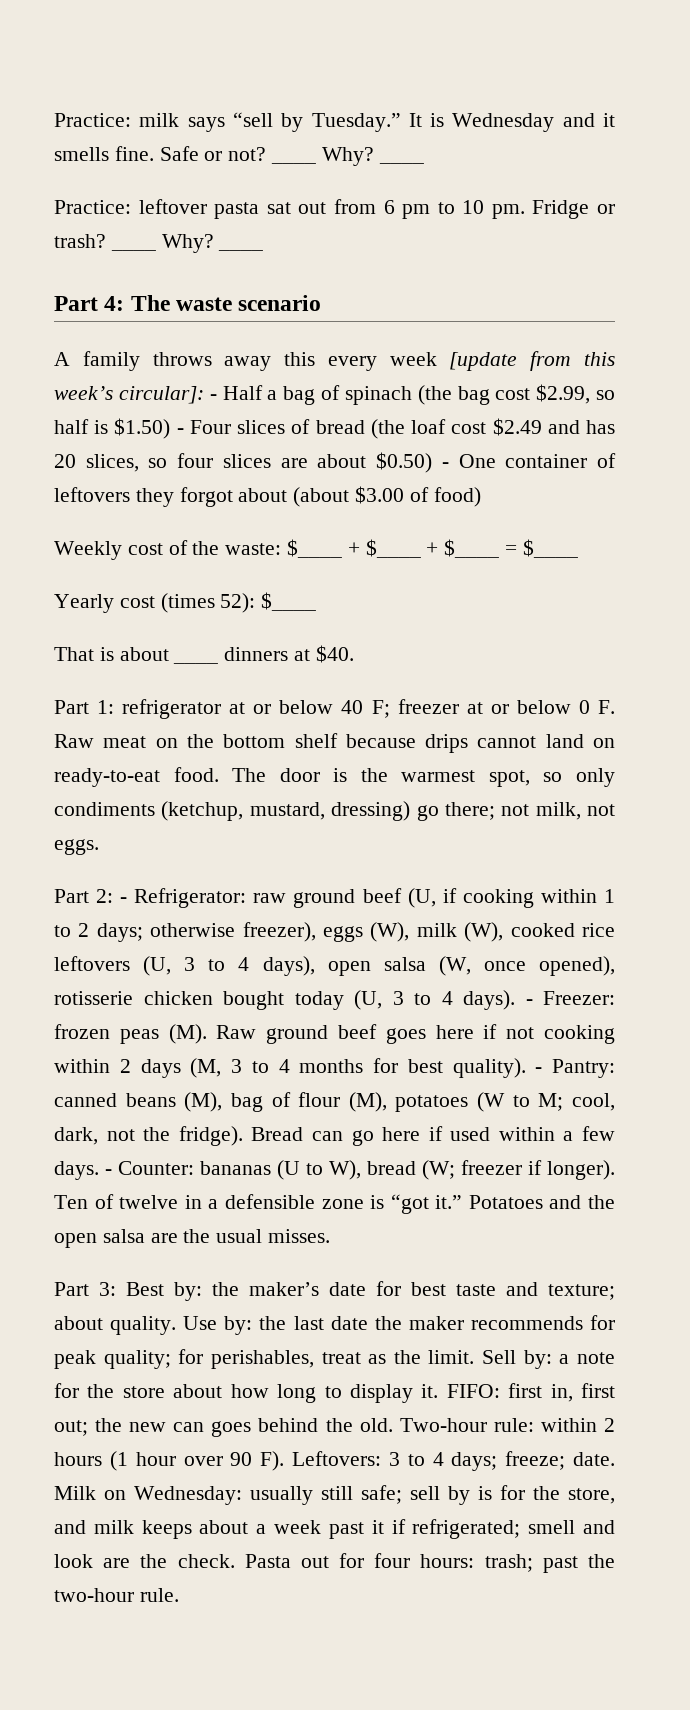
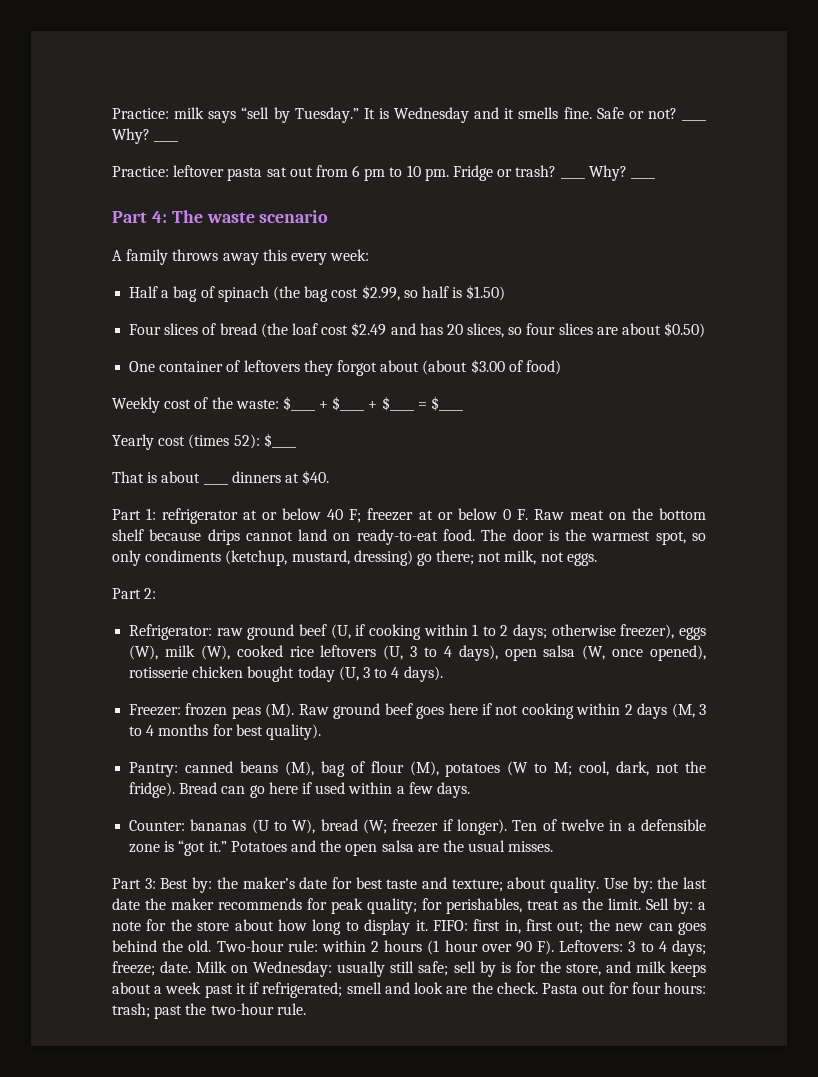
- A family throws away this every week [update from this week’s circular]: - Half a bag of spinach (the bag cost $2.99, so half is $1.50) - Four slices of bread (the loaf cost $2.49 and has 20 slices, so four slices are about $0.50) - One container of leftovers they forgot about (about $3.00 of food)
+ A family throws away this every week:
+ Half a bag of spinach (the bag cost $2.99, so half is $1.50)
+ Four slices of bread (the loaf cost $2.49 and has 20 slices, so four slices are about $0.50)
+ One container of leftovers they forgot about (about $3.00 of food)
- Part 2: - Refrigerator:
+ Part 2:
+ Refrigerator:
- otherwise freezer), eggs (W), milk (W), cooked rice leftovers (U, 3 to 4 days), open salsa (W, once opened), rotisserie chicken bought today (U, 3 to 4 days). - Freezer:
+ otherwise freezer), eggs (W), milk (W), cooked rice leftovers (U, 3 to 4 days), open salsa (W, once opened), rotisserie chicken bought today (U, 3 to 4 days).
+ Freezer:
- frozen peas (M). Raw ground beef goes here if not cooking within 2 days (M, 3 to 4 months for best quality). - Pantry:
+ frozen peas (M). Raw ground beef goes here if not cooking within 2 days (M, 3 to 4 months for best quality).
+ Pantry:
- Bread can go here if used within a few days. - Counter: bananas (U to W), bread (W; freezer if longer).
+ Bread can go here if used within a few days.
+ Counter: bananas (U to W), bread (W; freezer if longer).

